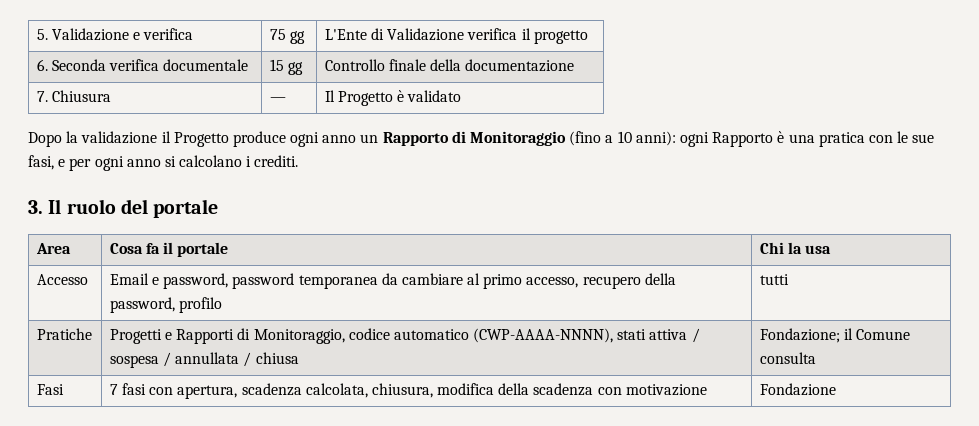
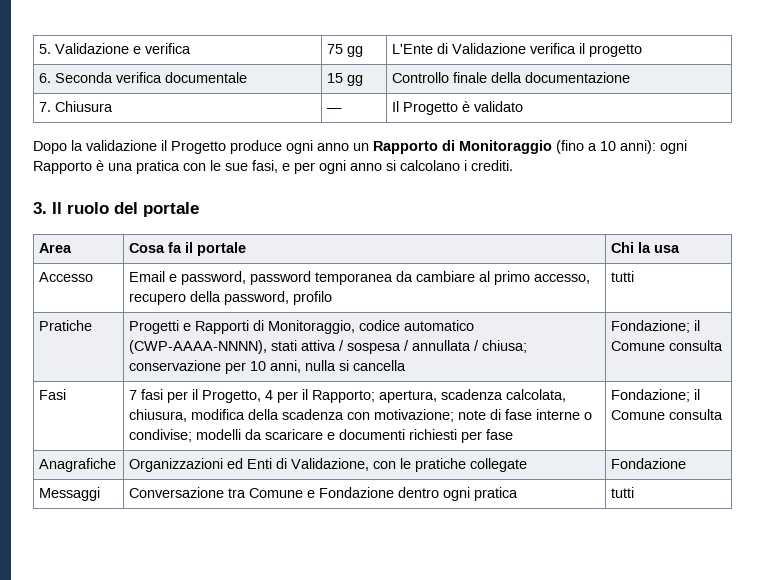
- Pratiche | Progetti e Rapporti di Monitoraggio, codice automatico (CWP-AAAA-NNNN), stati attiva / sospesa / annullata / chiusa | Fondazione; il Comune consulta
+ Pratiche | Progetti e Rapporti di Monitoraggio, codice automatico (CWP-AAAA-NNNN), stati attiva / sospesa / annullata / chiusa; conservazione per 10 anni, nulla si cancella | Fondazione; il Comune consulta
- Fasi | 7 fasi con apertura, scadenza calcolata, chiusura, modifica della scadenza con motivazione | Fondazione
+ Fasi | 7 fasi per il Progetto, 4 per il Rapporto; apertura, scadenza calcolata, chiusura, modifica della scadenza con motivazione; note di fase interne o condivise; modelli da scaricare e documenti richiesti per fase | Fondazione; il Comune consulta
+ Anagrafiche | Organizzazioni ed Enti di Validazione, con le pratiche collegate | Fondazione
+ Messaggi | Conversazione tra Comune e Fondazione dentro ogni pratica | tutti

